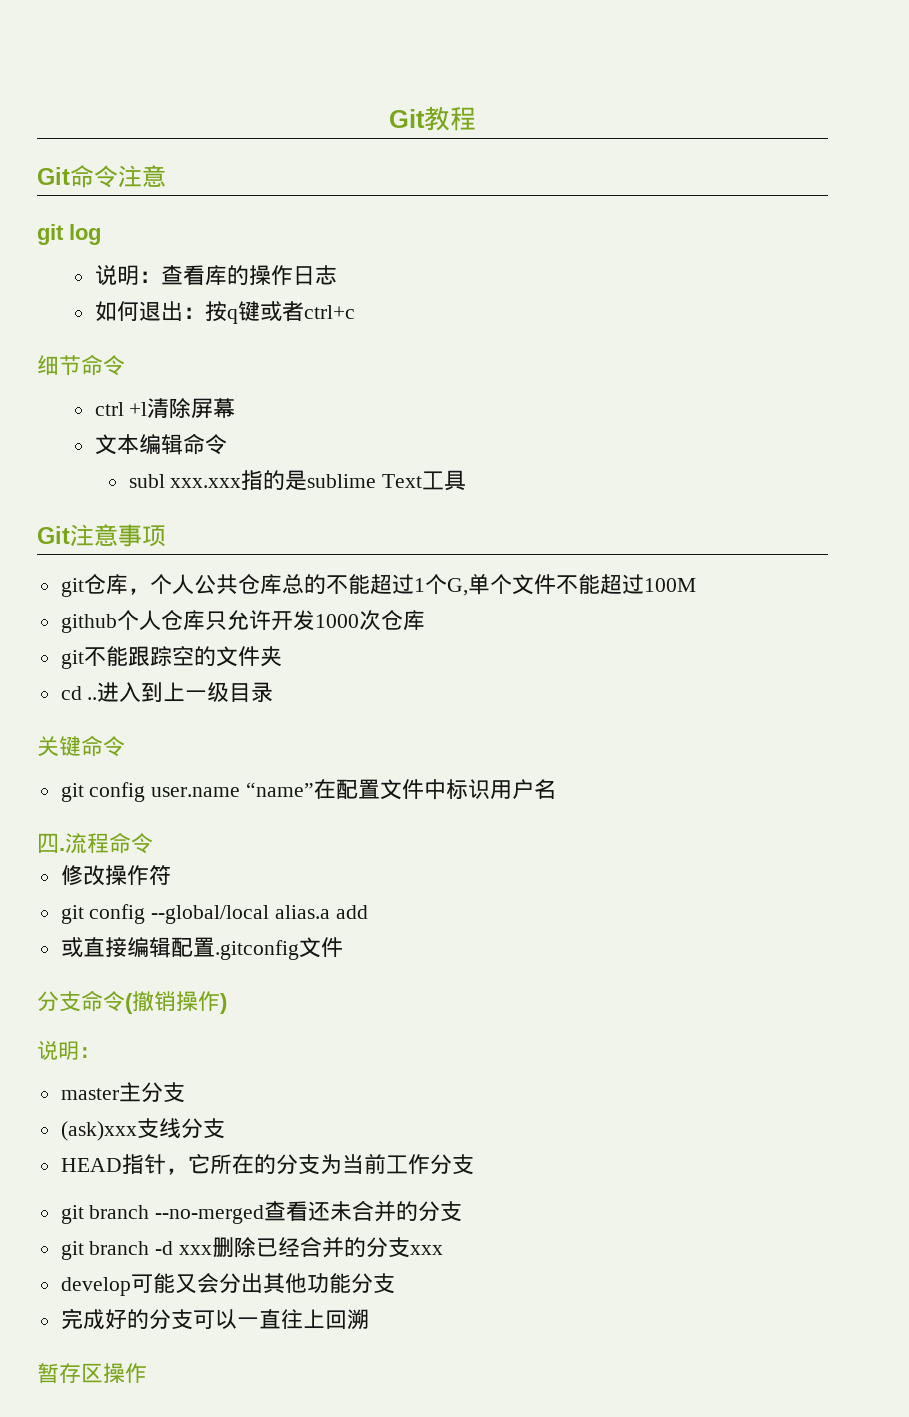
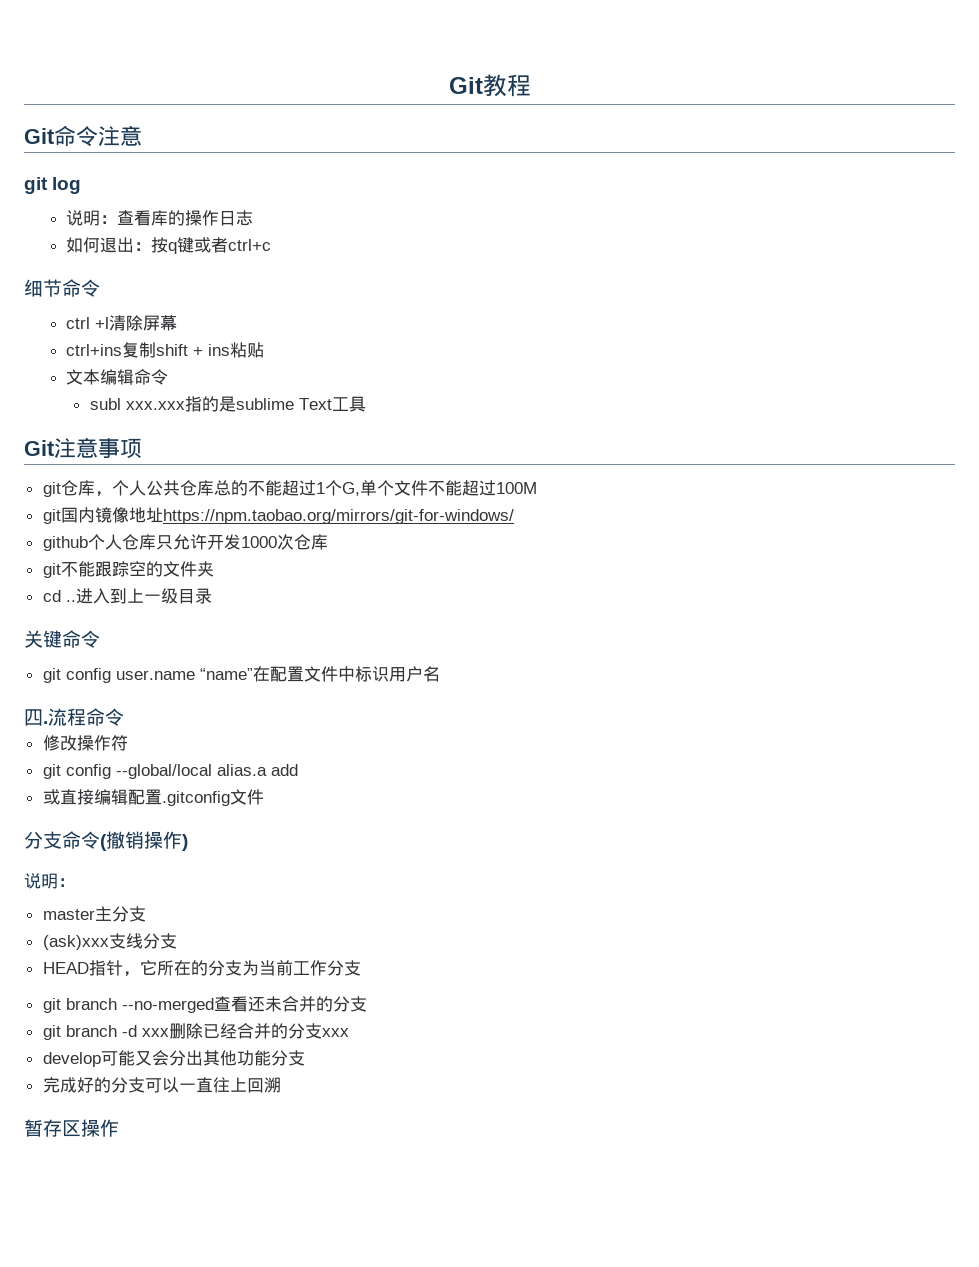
+ ctrl+ins复制shift + ins粘贴
+ git国内镜像地址https://npm.taobao.org/mirrors/git-for-windows/

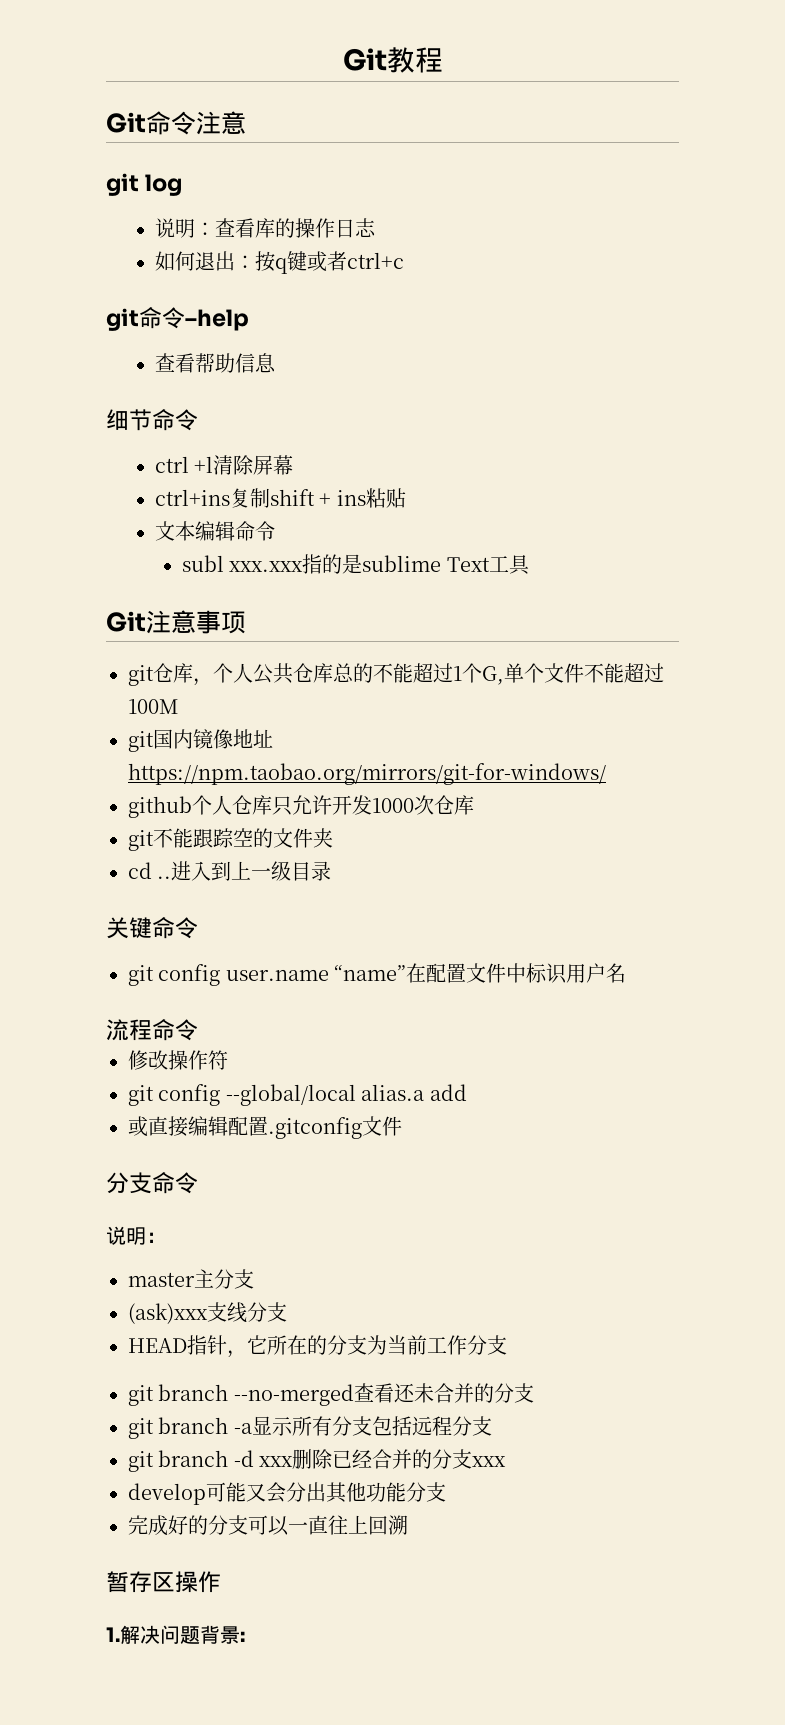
+ git命令–help
+ 查看帮助信息
- 四.
- 分支命令(撤销操作)
+ 分支命令
+ git branch -a显示所有分支包括远程分支
+ 1.解决问题背景:

